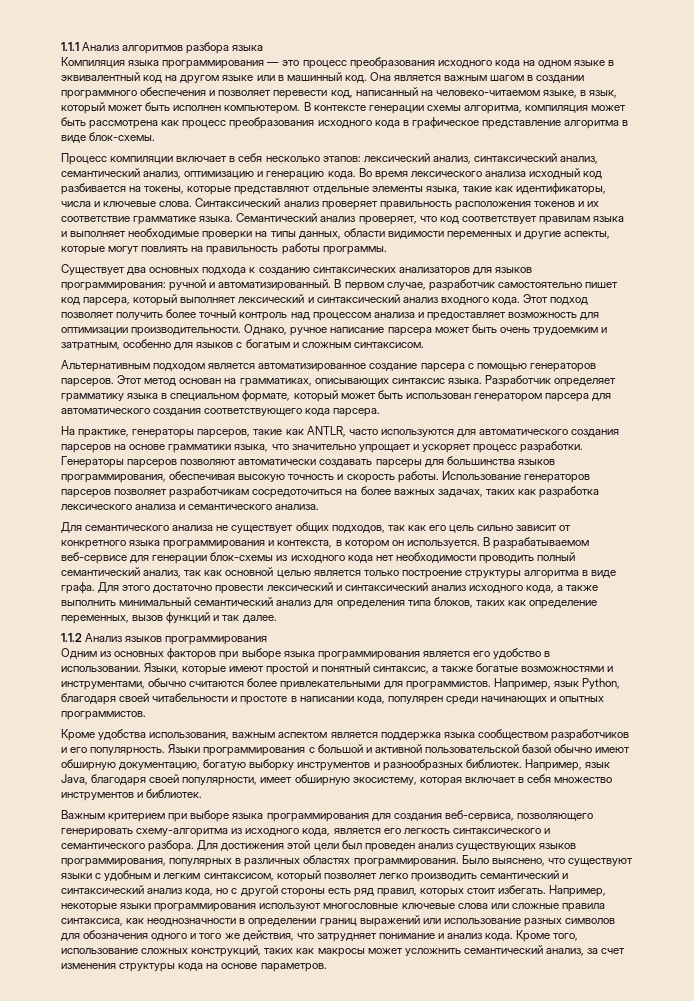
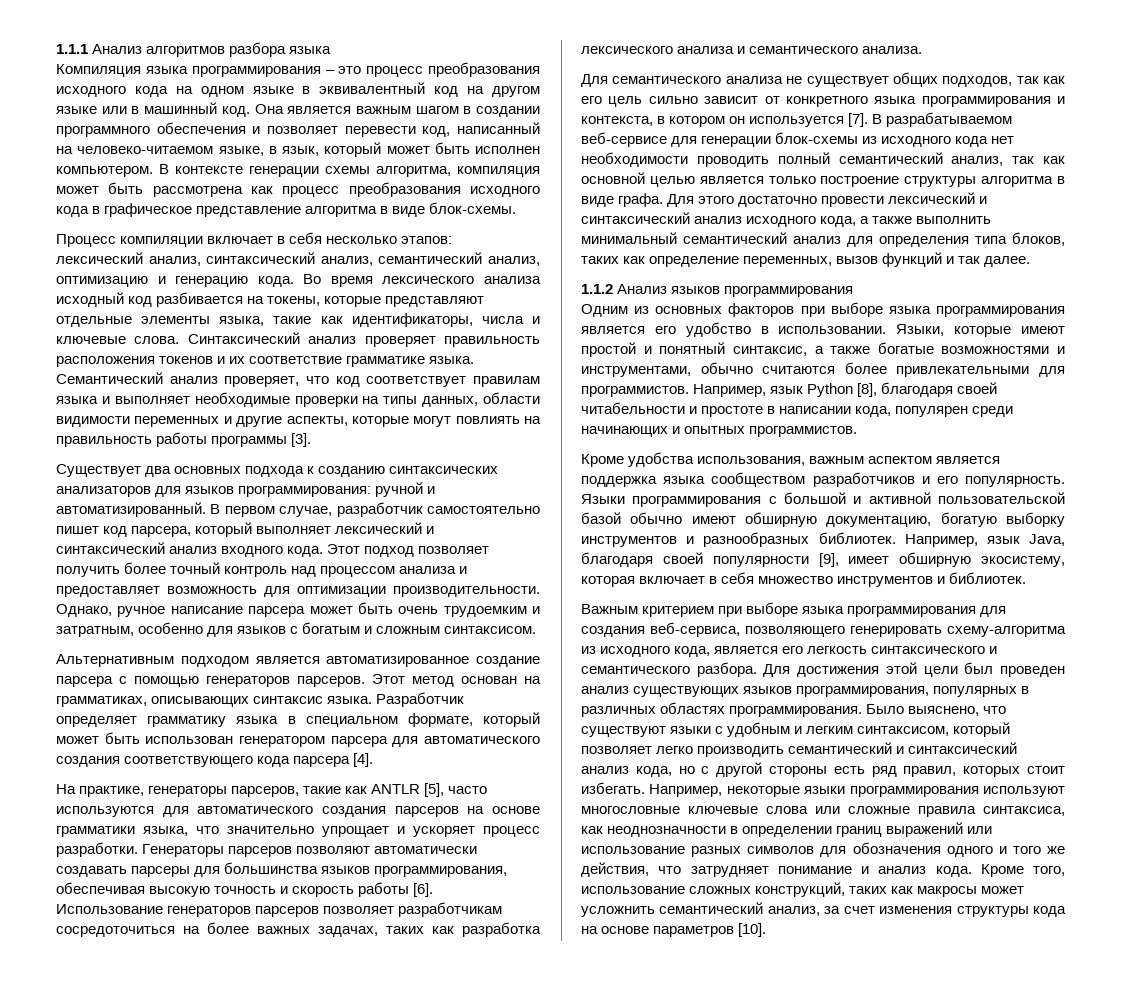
- Компиляция языка программирования — это процесс преобразования исходного кода на одном языке в эквивалентный код на другом языке или в машинный код.
+ Компиляция языка программирования – это процесс преобразования исходного кода на одном языке в эквивалентный код на другом языке или в машинный код.
- Семантический анализ проверяет, что код соответствует правилам языка и выполняет необходимые проверки на типы данных, области видимости переменных и другие аспекты, которые могут повлиять на правильность работы программы.
+ Семантический анализ проверяет, что код соответствует правилам языка и выполняет необходимые проверки на типы данных, области видимости переменных и другие аспекты, которые могут повлиять на правильность работы программы [3].
- Разработчик определяет грамматику языка в специальном формате, который может быть использован генератором парсера для автоматического создания соответствующего кода парсера.
+ Разработчик определяет грамматику языка в специальном формате, который может быть использован генератором парсера для автоматического создания соответствующего кода парсера [4].
- На практике, генераторы парсеров, такие как ANTLR, часто используются для автоматического создания парсеров на основе грамматики языка, что значительно упрощает и ускоряет процесс разработки.
+ На практике, генераторы парсеров, такие как ANTLR [5], часто используются для автоматического создания парсеров на основе грамматики языка, что значительно упрощает и ускоряет процесс разработки.
- Генераторы парсеров позволяют автоматически создавать парсеры для большинства языков программирования, обеспечивая высокую точность и скорость работы.
+ Генераторы парсеров позволяют автоматически создавать парсеры для большинства языков программирования, обеспечивая высокую точность и скорость работы [6].
- Для семантического анализа не существует общих подходов, так как его цель сильно зависит от конкретного языка программирования и контекста, в котором он используется.
+ Для семантического анализа не существует общих подходов, так как его цель сильно зависит от конкретного языка программирования и контекста, в котором он используется [7].
- Например, язык Python, благодаря своей читабельности и простоте в написании кода, популярен среди начинающих и опытных программистов.
+ Например, язык Python [8], благодаря своей читабельности и простоте в написании кода, популярен среди начинающих и опытных программистов.
- Например, язык Java, благодаря своей популярности, имеет обширную экосистему, которая включает в себя множество инструментов и библиотек.
+ Например, язык Java, благодаря своей популярности [9], имеет обширную экосистему, которая включает в себя множество инструментов и библиотек.
- Кроме того, использование сложных конструкций, таких как макросы может усложнить семантический анализ, за счет изменения структуры кода на основе параметров.
+ Кроме того, использование сложных конструкций, таких как макросы может усложнить семантический анализ, за счет изменения структуры кода на основе параметров [10].

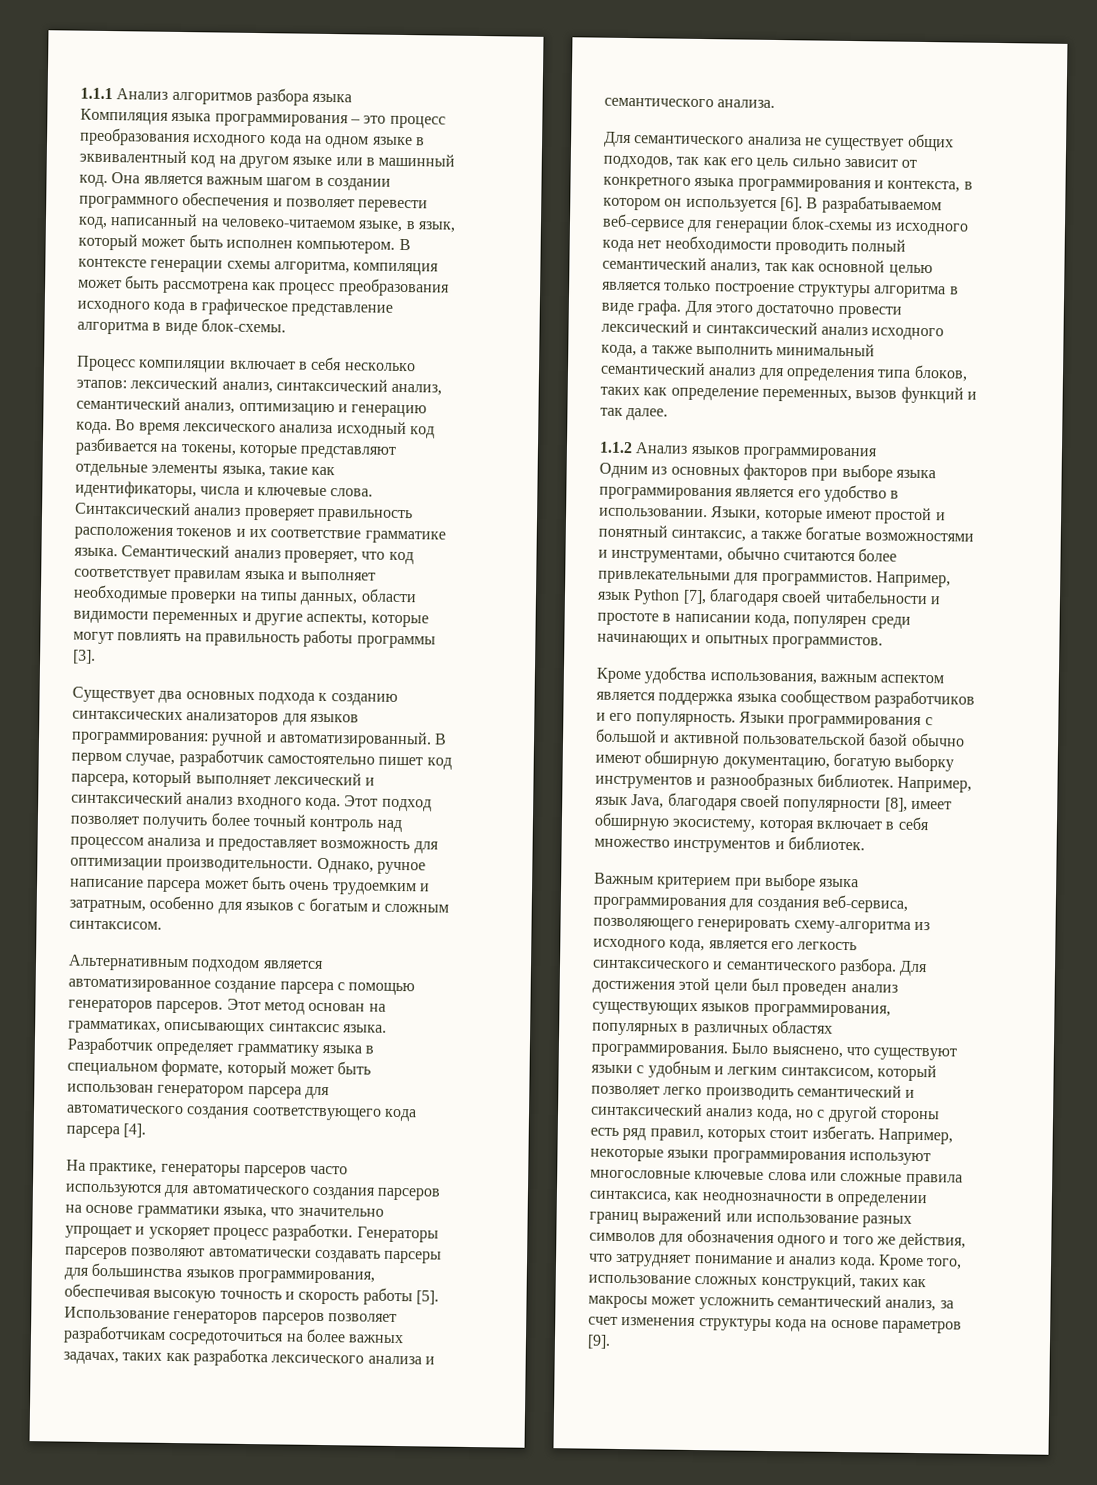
- На практике, генераторы парсеров, такие как ANTLR [5], часто используются для автоматического создания парсеров на основе грамматики языка, что значительно упрощает и ускоряет процесс разработки.
+ На практике, генераторы парсеров часто используются для автоматического создания парсеров на основе грамматики языка, что значительно упрощает и ускоряет процесс разработки.
- Генераторы парсеров позволяют автоматически создавать парсеры для большинства языков программирования, обеспечивая высокую точность и скорость работы [6].
+ Генераторы парсеров позволяют автоматически создавать парсеры для большинства языков программирования, обеспечивая высокую точность и скорость работы [5].
- Для семантического анализа не существует общих подходов, так как его цель сильно зависит от конкретного языка программирования и контекста, в котором он используется [7].
+ Для семантического анализа не существует общих подходов, так как его цель сильно зависит от конкретного языка программирования и контекста, в котором он используется [6].
- Например, язык Python [8], благодаря своей читабельности и простоте в написании кода, популярен среди начинающих и опытных программистов.
+ Например, язык Python [7], благодаря своей читабельности и простоте в написании кода, популярен среди начинающих и опытных программистов.
- Например, язык Java, благодаря своей популярности [9], имеет обширную экосистему, которая включает в себя множество инструментов и библиотек.
+ Например, язык Java, благодаря своей популярности [8], имеет обширную экосистему, которая включает в себя множество инструментов и библиотек.
- Кроме того, использование сложных конструкций, таких как макросы может усложнить семантический анализ, за счет изменения структуры кода на основе параметров [10].
+ Кроме того, использование сложных конструкций, таких как макросы может усложнить семантический анализ, за счет изменения структуры кода на основе параметров [9].

